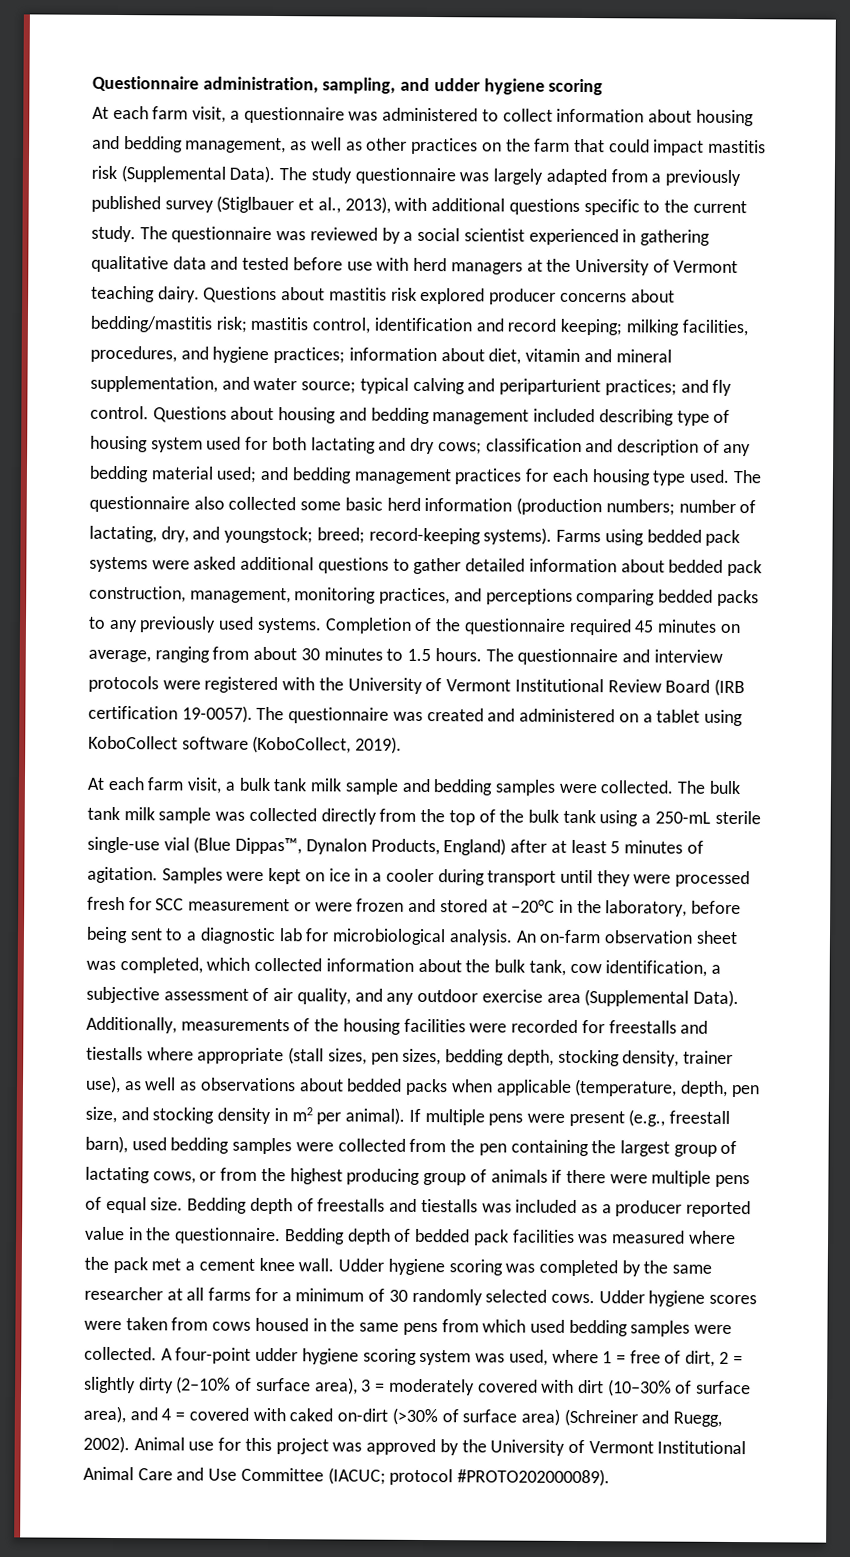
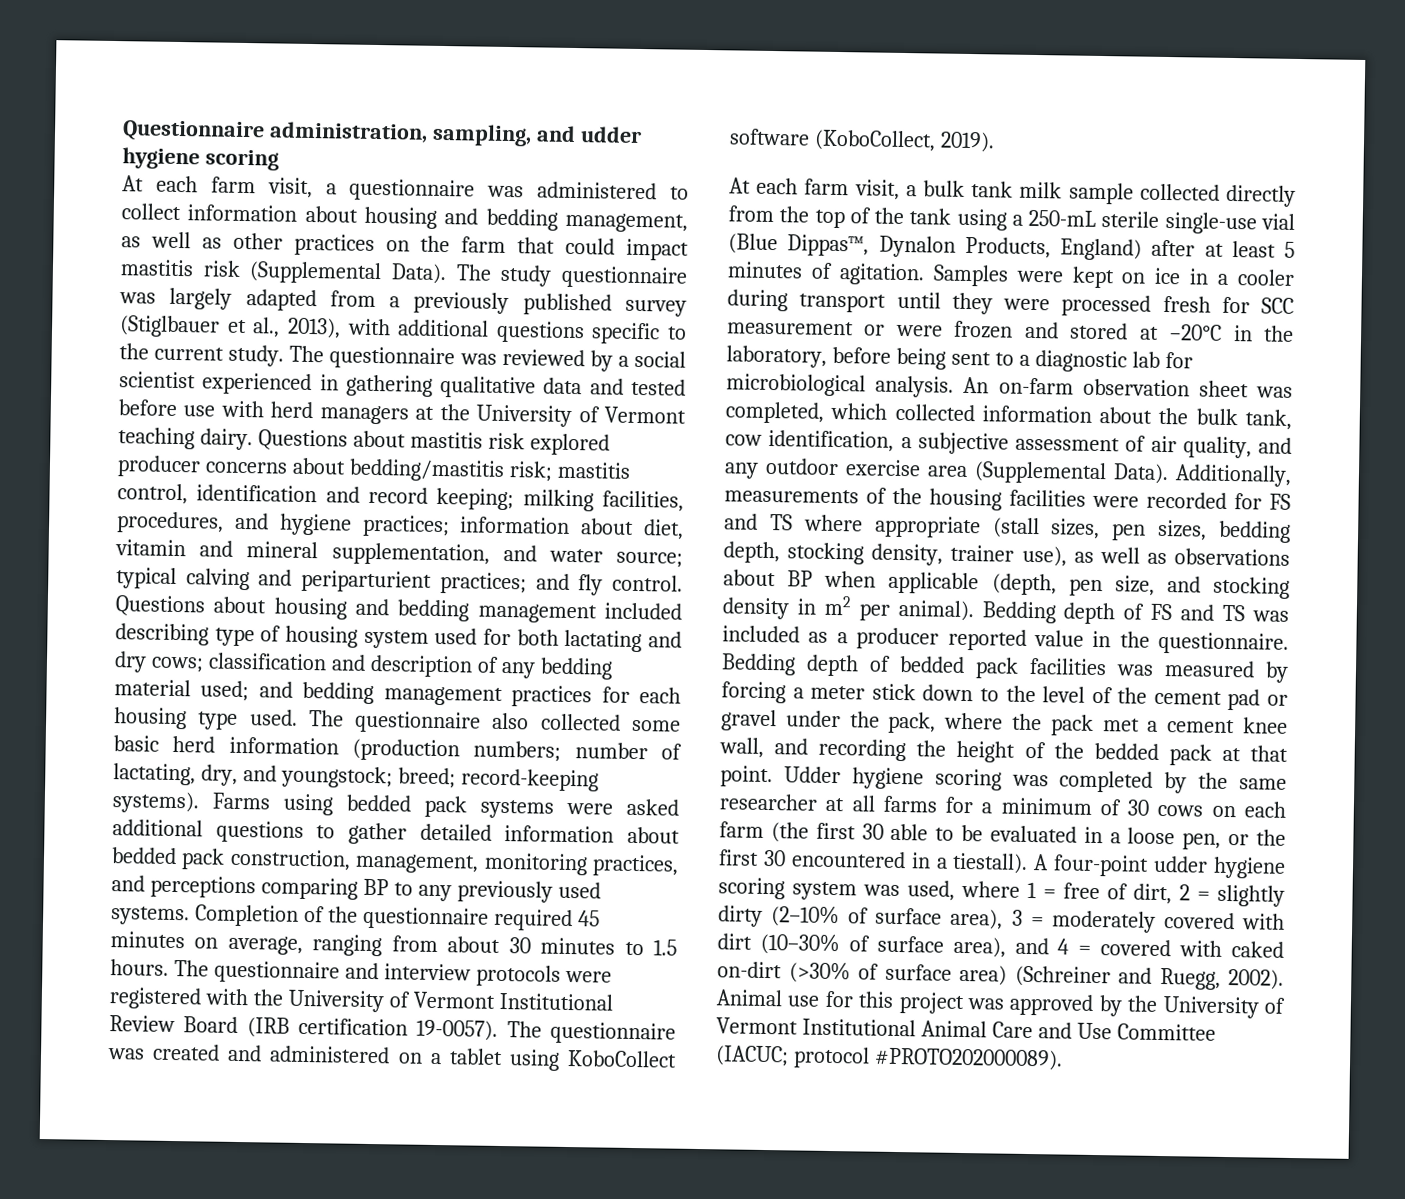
- Farms using bedded pack systems were asked additional questions to gather detailed information about bedded pack construction, management, monitoring practices, and perceptions comparing bedded packs to any previously used systems.
+ Farms using bedded pack systems were asked additional questions to gather detailed information about bedded pack construction, management, monitoring practices, and perceptions comparing BP to any previously used systems.
- At each farm visit, a bulk tank milk sample and bedding samples were collected. The bulk tank milk sample was collected directly from the top of the bulk tank using a 250-mL sterile single-use vial (Blue Dippas™, Dynalon Products, England) after at least 5 minutes of agitation.
+ At each farm visit, a bulk tank milk sample collected directly from the top of the tank using a 250-mL sterile single-use vial (Blue Dippas™, Dynalon Products, England) after at least 5 minutes of agitation.
- Additionally, measurements of the housing facilities were recorded for freestalls and tiestalls where appropriate (stall sizes, pen sizes, bedding depth, stocking density, trainer use), as well as observations about bedded packs when applicable (temperature, depth, pen size, and stocking density in m2 per animal).
+ Additionally, measurements of the housing facilities were recorded for FS and TS where appropriate (stall sizes, pen sizes, bedding depth, stocking density, trainer use), as well as observations about BP when applicable (depth, pen size, and stocking density in m2 per animal).
- If multiple pens were present (e.g., freestall barn), used bedding samples were collected from the pen containing the largest group of lactating cows, or from the highest producing group of animals if there were multiple pens of equal size. Bedding depth of freestalls and tiestalls was included as a producer reported value in the questionnaire.
+ Bedding depth of FS and TS was included as a producer reported value in the questionnaire.
- Bedding depth of bedded pack facilities was measured where the pack met a cement knee wall.
+ Bedding depth of bedded pack facilities was measured by forcing a meter stick down to the level of the cement pad or gravel under the pack, where the pack met a cement knee wall, and recording the height of the bedded pack at that point.
- Udder hygiene scoring was completed by the same researcher at all farms for a minimum of 30 randomly selected cows. Udder hygiene scores were taken from cows housed in the same pens from which used bedding samples were collected.
+ Udder hygiene scoring was completed by the same researcher at all farms for a minimum of 30 cows on each farm (the first 30 able to be evaluated in a loose pen, or the first 30 encountered in a tiestall).

